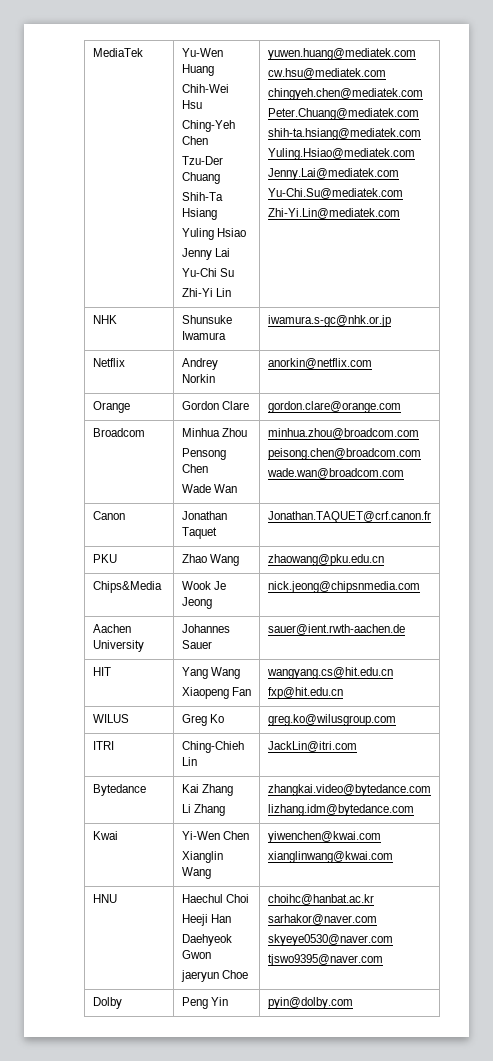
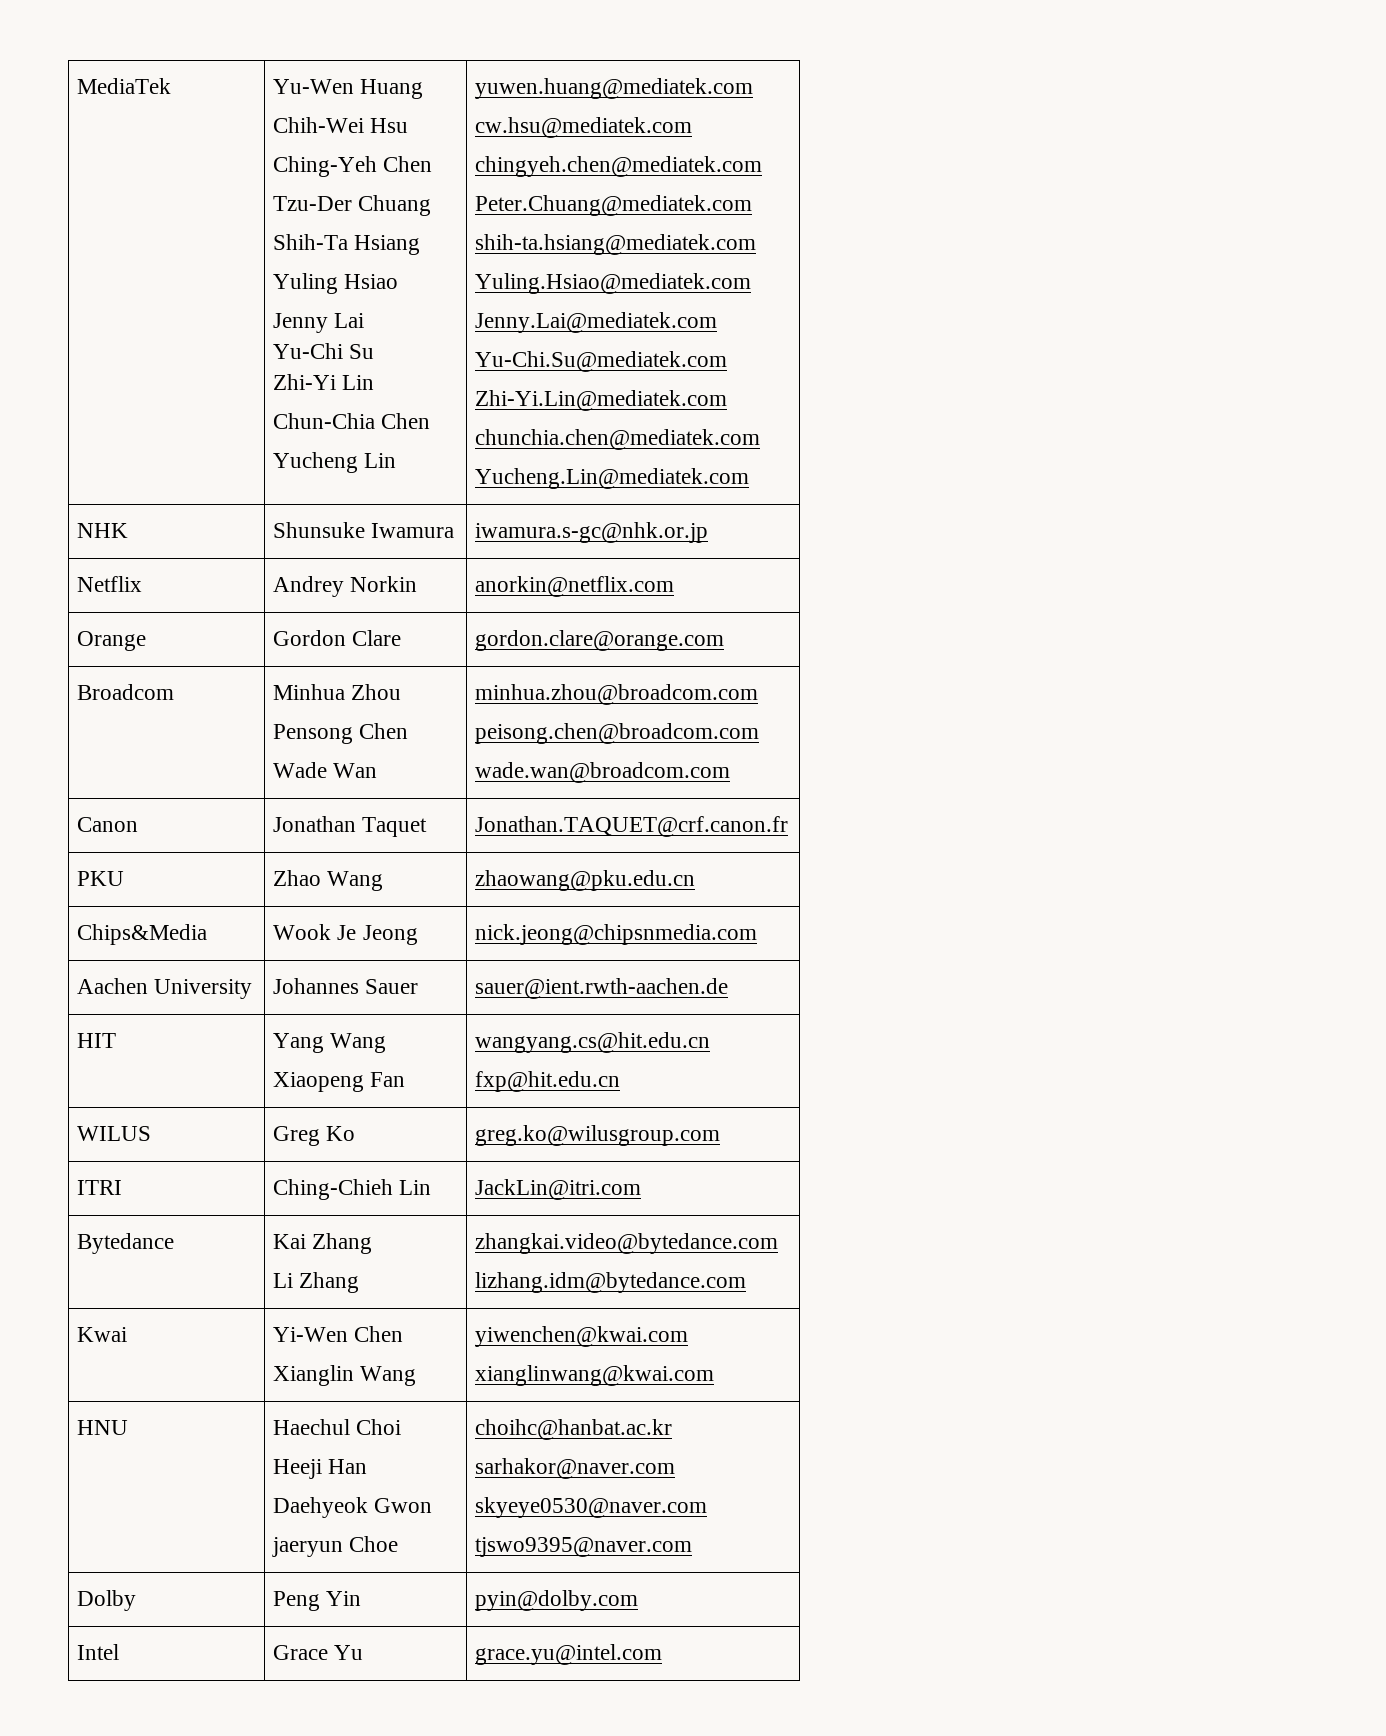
  MediaTek | Yu-Wen Huang
  Chih-Wei Hsu
  Ching-Yeh Chen
  Tzu-Der Chuang
  Shih-Ta Hsiang
  Yuling Hsiao
  Jenny Lai
  Yu-Chi Su
- Zhi-Yi Lin | yuwen.huang@mediatek.com
+ Zhi-Yi Lin
+ Chun-Chia Chen
+ Yucheng Lin | yuwen.huang@mediatek.com
  cw.hsu@mediatek.com
  chingyeh.chen@mediatek.com
  Peter.Chuang@mediatek.com
  shih-ta.hsiang@mediatek.com
  Yuling.Hsiao@mediatek.com
  Jenny.Lai@mediatek.com
  Yu-Chi.Su@mediatek.com
  Zhi-Yi.Lin@mediatek.com
+ chunchia.chen@mediatek.com
+ Yucheng.Lin@mediatek.com
+ Intel | Grace Yu | grace.yu@intel.com

